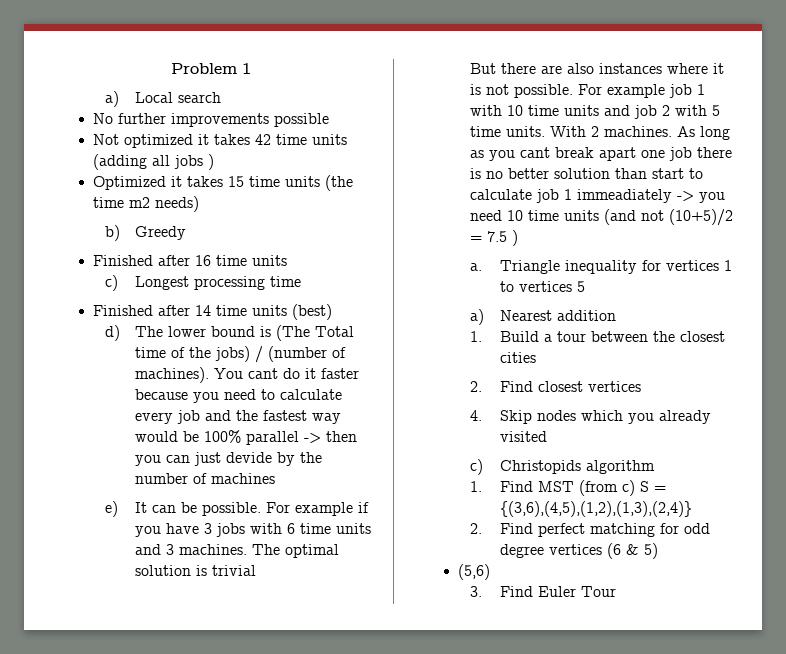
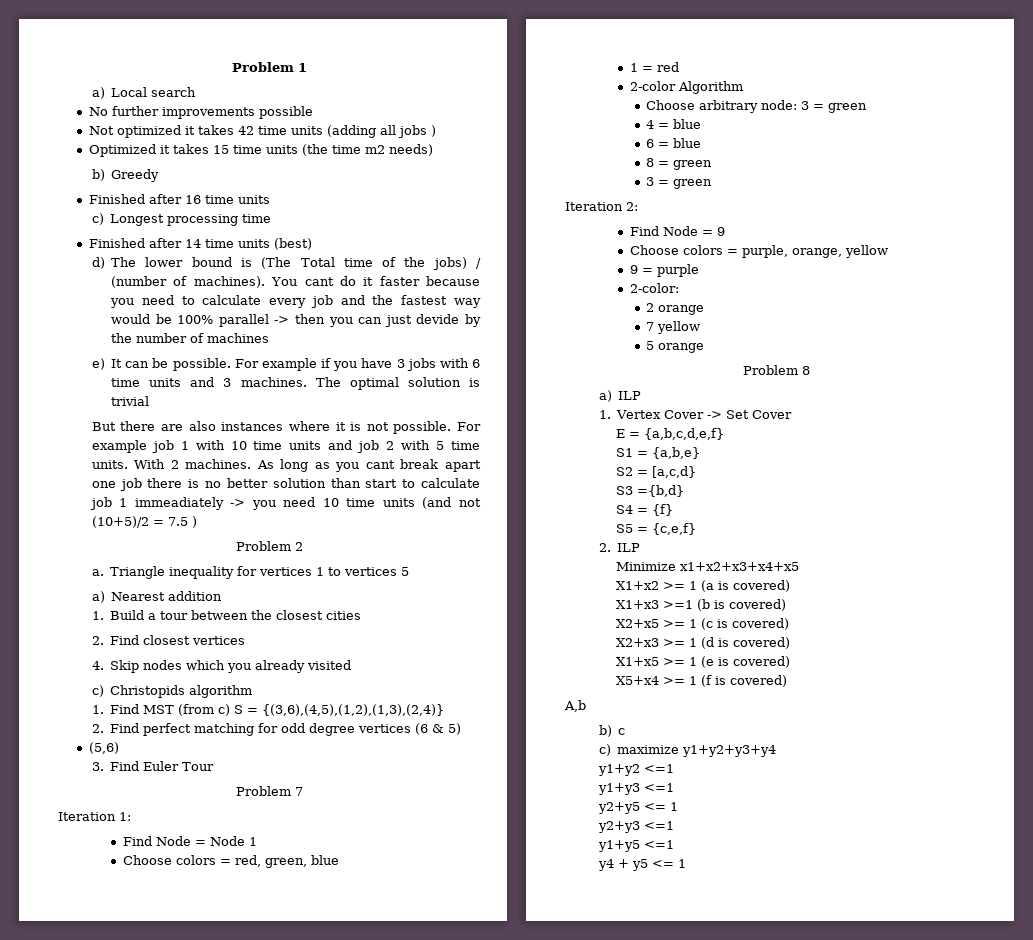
+ Problem 2
+ Problem 7
+ Iteration 1:
+ Find Node = Node 1
+ Choose colors = red, green, blue
+ 1 = red
+ 2-color Algorithm
+ Choose arbitrary node: 3 = green
+ 4 = blue
+ 6 = blue
+ 8 = green
+ 3 = green
+ Iteration 2:
+ Find Node = 9
+ Choose colors = purple, orange, yellow
+ 9 = purple
+ 2-color:
+ 2 orange
+ 7 yellow
+ 5 orange
+ Problem 8
+ a) ILP
+ 1. Vertex Cover -> Set Cover
+ E = {a,b,c,d,e,f}
+ S1 = {a,b,e}
+ S2 = [a,c,d}
+ S3 ={b,d}
+ S4 = {f}
+ S5 = {c,e,f}
+ 2. ILP
+ Minimize x1+x2+x3+x4+x5
+ X1+x2 >= 1 (a is covered)
+ X1+x3 >=1 (b is covered)
+ X2+x5 >= 1 (c is covered)
+ X2+x3 >= 1 (d is covered)
+ X1+x5 >= 1 (e is covered)
+ X5+x4 >= 1 (f is covered)
+ A,b
+ b) c
+ c) maximize y1+y2+y3+y4
+ y1+y2 <=1
+ y1+y3 <=1
+ y2+y5 <= 1
+ y2+y3 <=1
+ y1+y5 <=1
+ y4 + y5 <= 1

